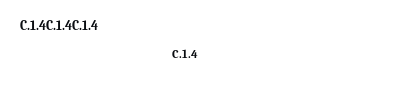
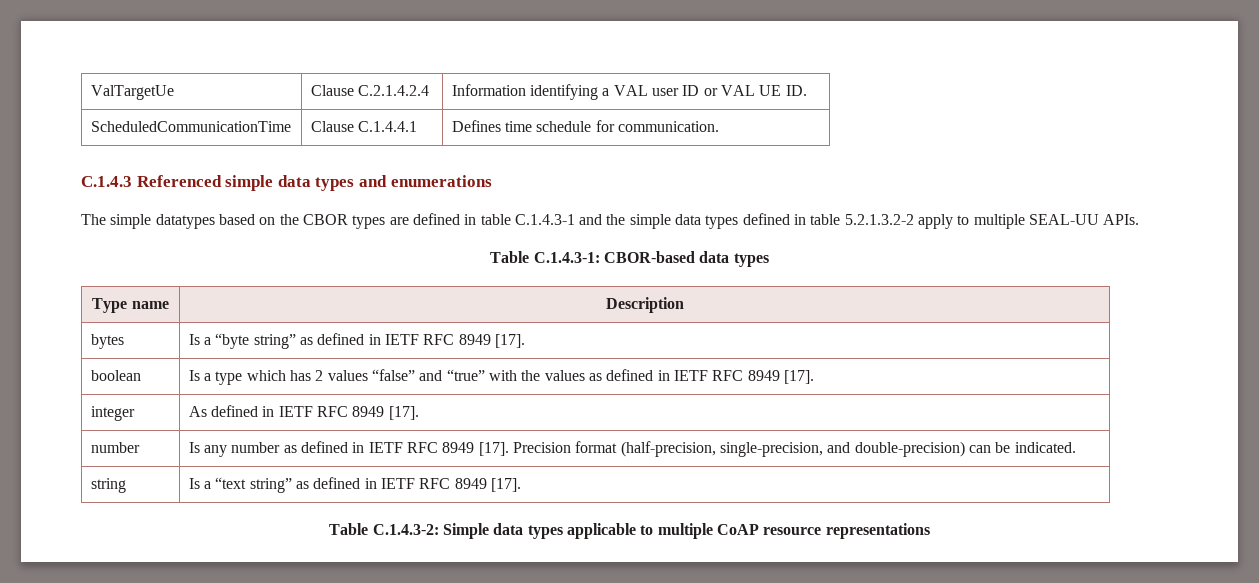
- C.1.4C.1.4C.1.4
- C.1.4
+ ValTargetUe | Clause C.2.1.4.2.4 | Information identifying a VAL user ID or VAL UE ID.
+ ScheduledCommunicationTime | Clause C.1.4.4.1 | Defines time schedule for communication.
+ C.1.4.3 Referenced simple data types and enumerations
+ The simple datatypes based on the CBOR types are defined in table C.1.4.3-1 and the simple data types defined in table 5.2.1.3.2-2 apply to multiple SEAL-UU APIs.
+ Table C.1.4.3-1: CBOR-based data types
+ Type name | Description
+ bytes | Is a “byte string” as defined in IETF RFC 8949 [17].
+ boolean | Is a type which has 2 values “false” and “true” with the values as defined in IETF RFC 8949 [17].
+ integer | As defined in IETF RFC 8949 [17].
+ number | Is any number as defined in IETF RFC 8949 [17]. Precision format (half-precision, single-precision, and double-precision) can be indicated.
+ string | Is a “text string” as defined in IETF RFC 8949 [17].
+ Table C.1.4.3-2: Simple data types applicable to multiple CoAP resource representations

